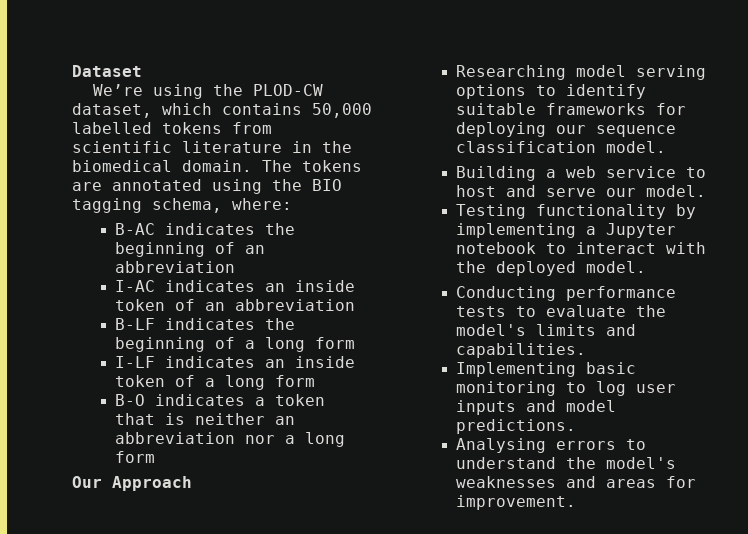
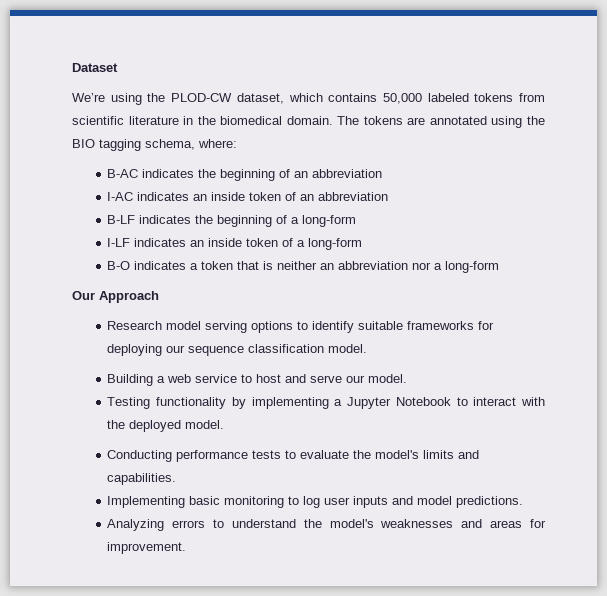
- We’re using the PLOD-CW dataset, which contains 50,000 labelled tokens from scientific literature in the biomedical domain.
+ We’re using the PLOD-CW dataset, which contains 50,000 labeled tokens from scientific literature in the biomedical domain.
- B-LF indicates the beginning of a long form
+ B-LF indicates the beginning of a long-form
- I-LF indicates an inside token of a long form
+ I-LF indicates an inside token of a long-form
- B-O indicates a token that is neither an abbreviation nor a long form
+ B-O indicates a token that is neither an abbreviation nor a long-form
- Researching model serving options to identify suitable frameworks for deploying our sequence classification model.
+ Research model serving options to identify suitable frameworks for deploying our sequence classification model.
- Testing functionality by implementing a Jupyter notebook to interact with the deployed model.
+ Testing functionality by implementing a Jupyter Notebook to interact with the deployed model.
- Analysing errors to understand the model's weaknesses and areas for improvement.
+ Analyzing errors to understand the model's weaknesses and areas for improvement.

